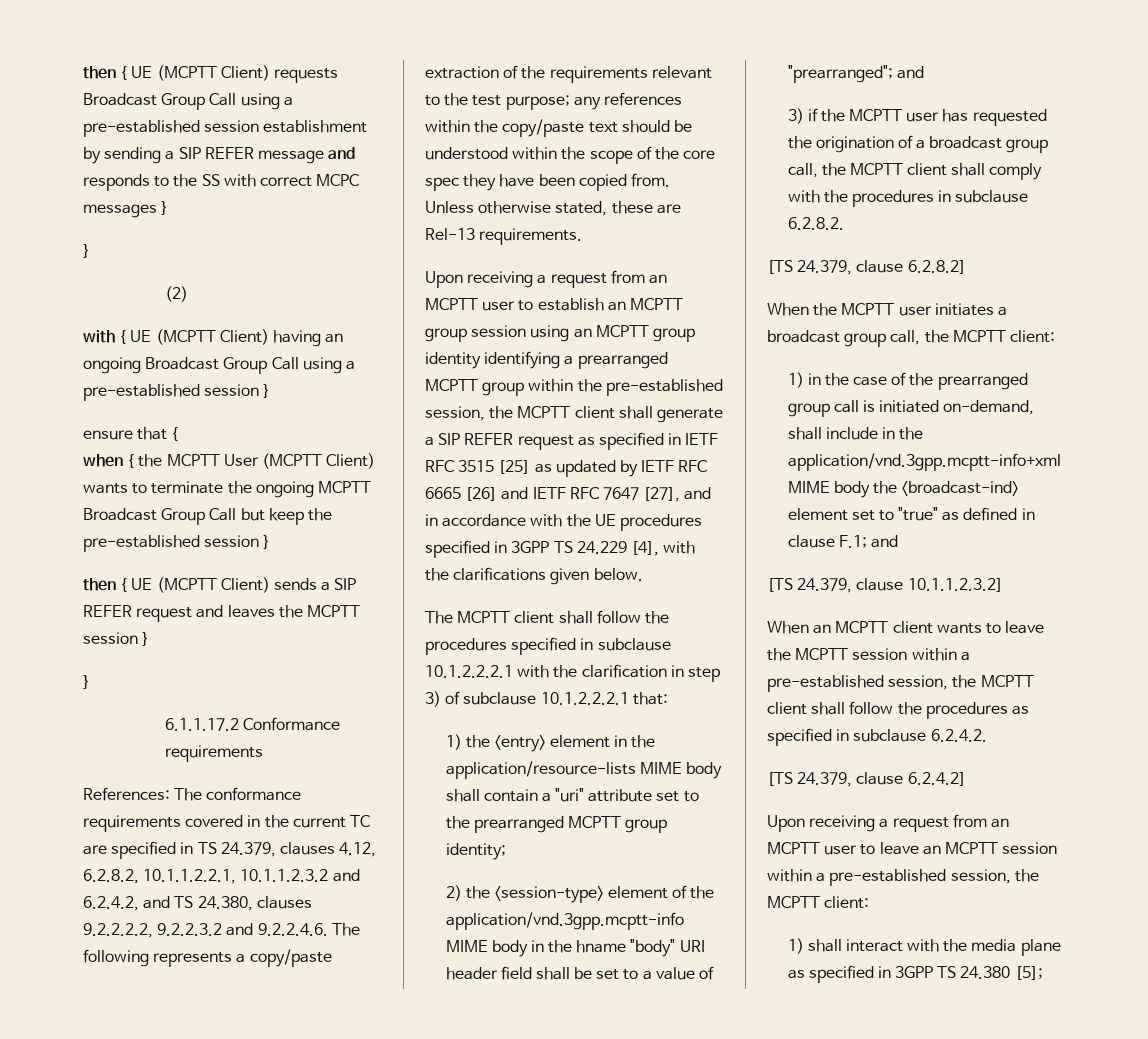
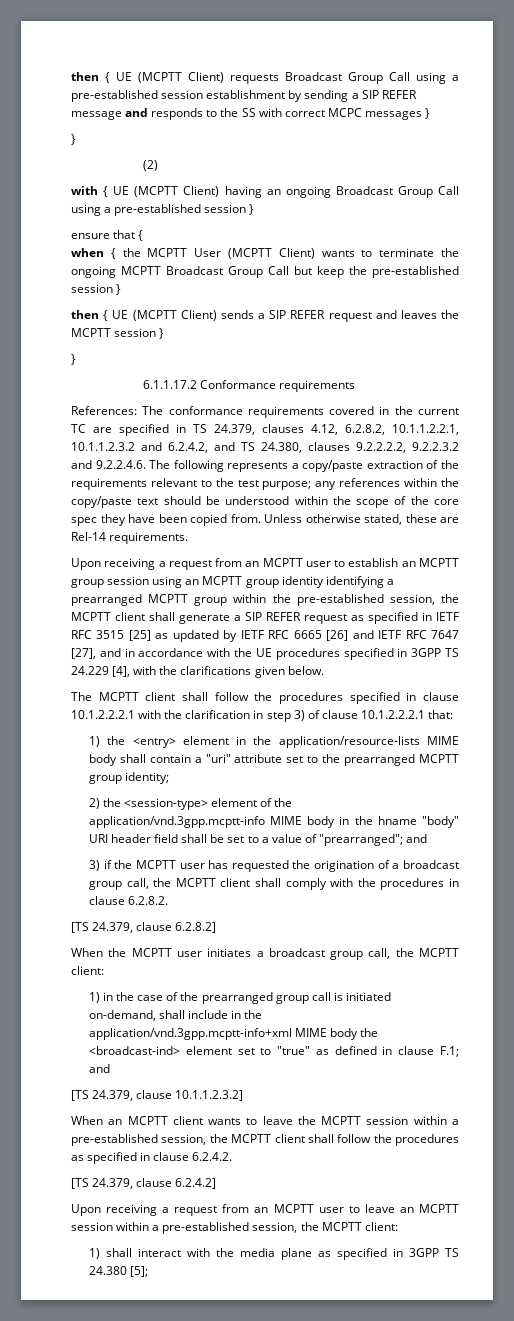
- Unless otherwise stated, these are Rel-13 requirements.
+ Unless otherwise stated, these are Rel-14 requirements.
- The MCPTT client shall follow the procedures specified in subclause 10.1.2.2.2.1 with the clarification in step 3) of subclause 10.1.2.2.2.1 that:
+ The MCPTT client shall follow the procedures specified in clause 10.1.2.2.2.1 with the clarification in step 3) of clause 10.1.2.2.2.1 that:
- 3) if the MCPTT user has requested the origination of a broadcast group call, the MCPTT client shall comply with the procedures in subclause 6.2.8.2.
+ 3) if the MCPTT user has requested the origination of a broadcast group call, the MCPTT client shall comply with the procedures in clause 6.2.8.2.
- When an MCPTT client wants to leave the MCPTT session within a pre-established session, the MCPTT client shall follow the procedures as specified in subclause 6.2.4.2.
+ When an MCPTT client wants to leave the MCPTT session within a pre-established session, the MCPTT client shall follow the procedures as specified in clause 6.2.4.2.

